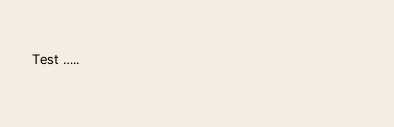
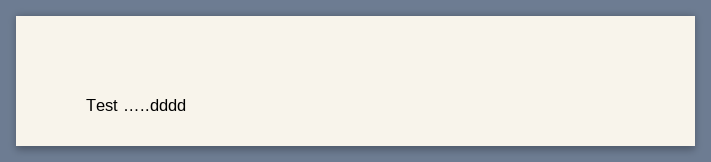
- Test …..
+ Test …..dddd

